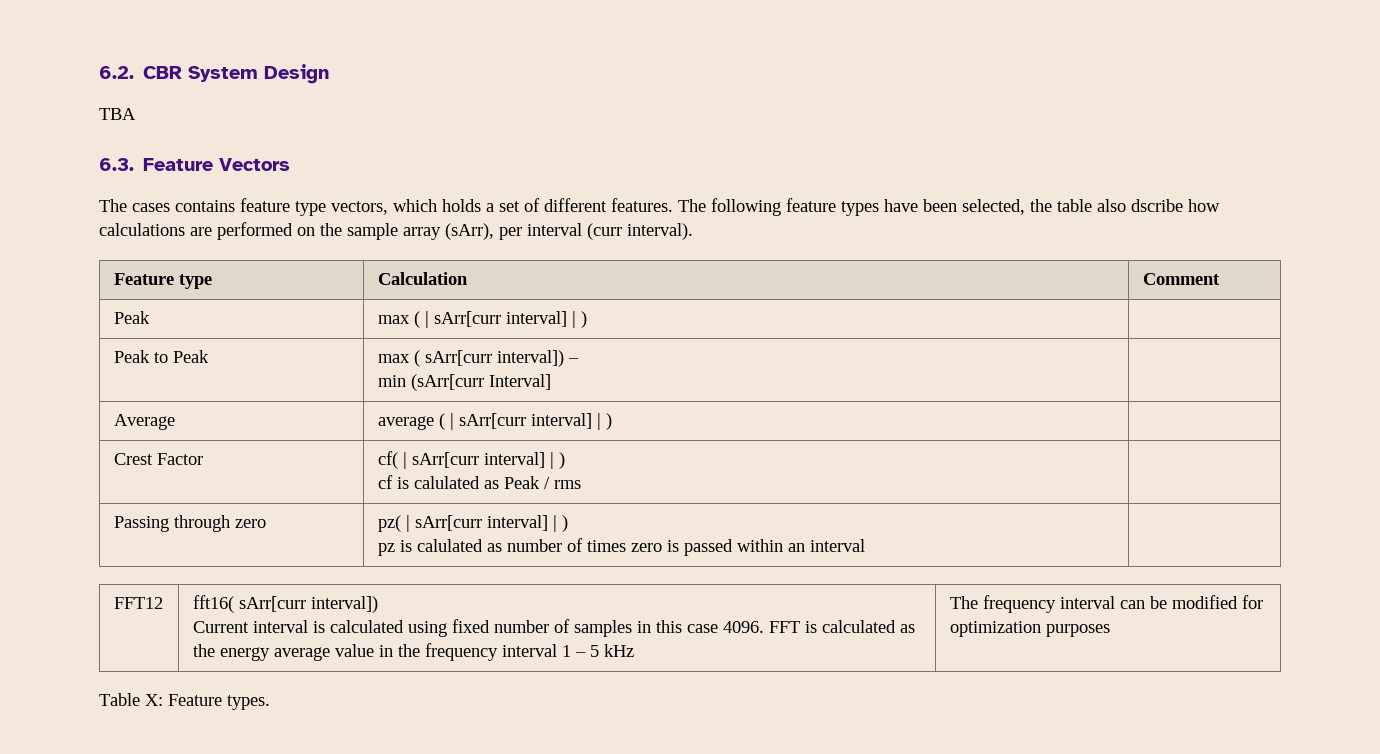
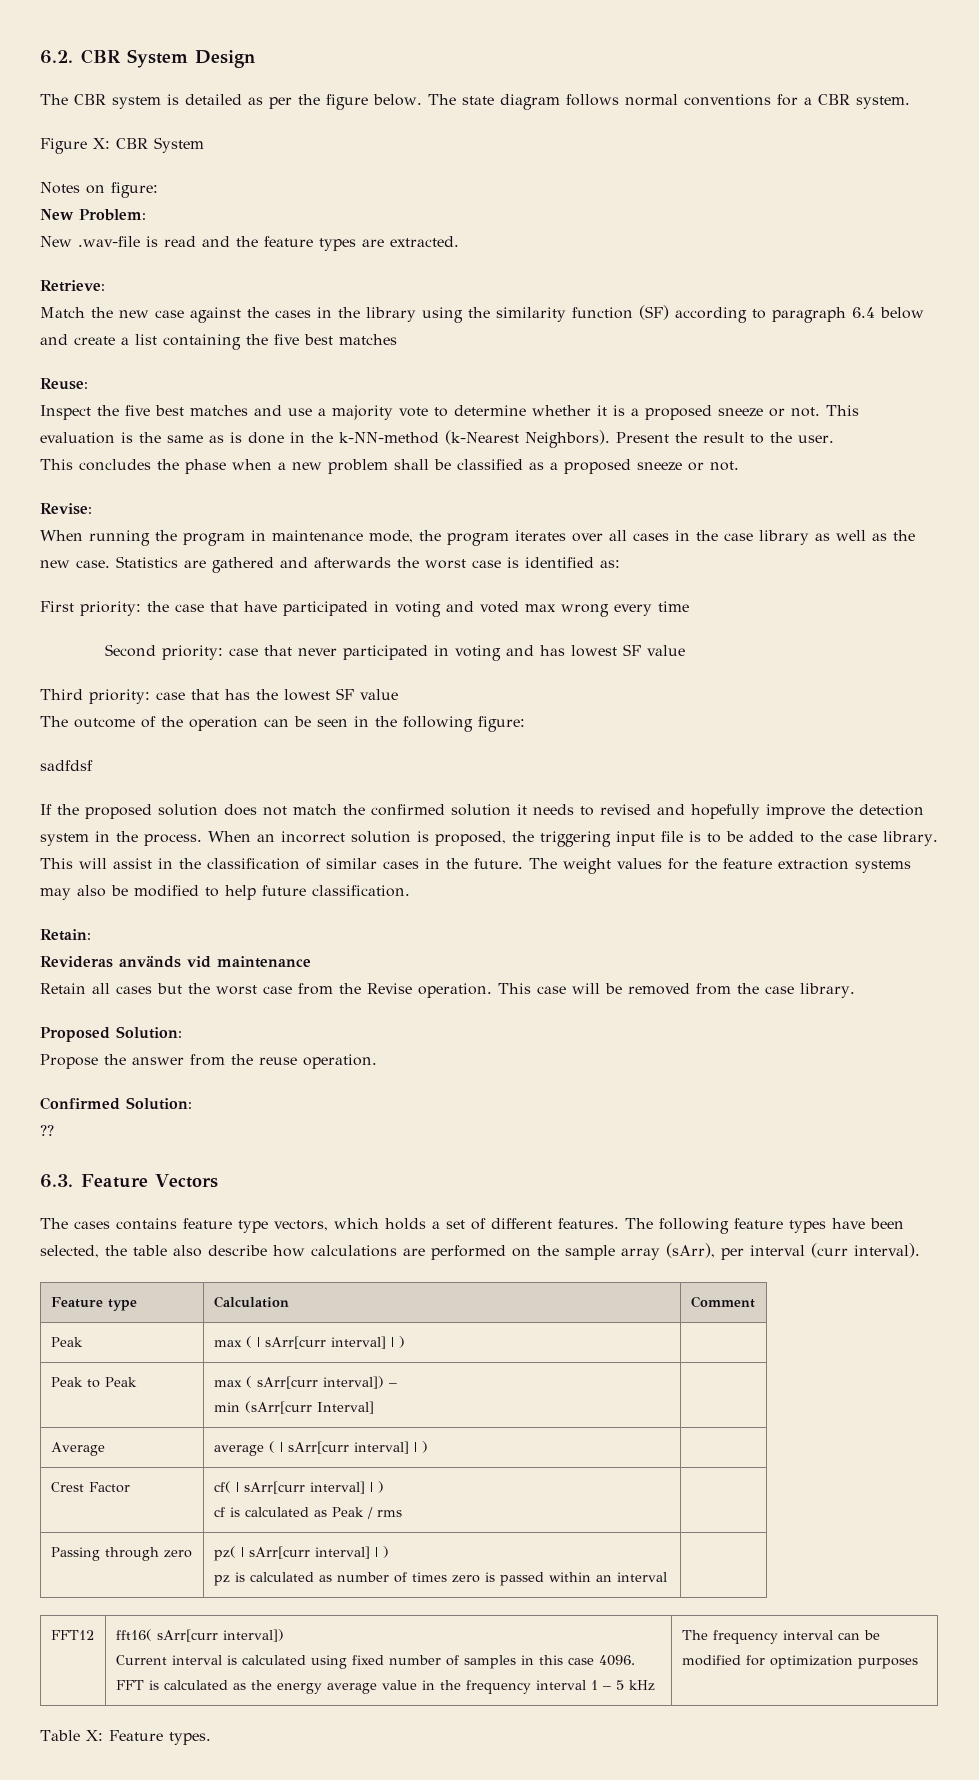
- TBA
+ The CBR system is detailed as per the figure below. The state diagram follows normal conventions for a CBR system.
+ Figure X: CBR System
+ Notes on figure:
+ New Problem:
+ New .wav-file is read and the feature types are extracted.
+ Retrieve:
+ Match the new case against the cases in the library using the similarity function (SF) according to paragraph 6.4 below and create a list containing the five best matches
+ Reuse:
+ Inspect the five best matches and use a majority vote to determine whether it is a proposed sneeze or not. This evaluation is the same as is done in the k-NN-method (k-Nearest Neighbors). Present the result to the user.
+ This concludes the phase when a new problem shall be classified as a proposed sneeze or not.
+ Revise:
+ When running the program in maintenance mode, the program iterates over all cases in the case library as well as the new case. Statistics are gathered and afterwards the worst case is identified as:
+ First priority: the case that have participated in voting and voted max wrong every time
+ Second priority: case that never participated in voting and has lowest SF value
+ Third priority: case that has the lowest SF value
+ The outcome of the operation can be seen in the following figure:
+ sadfdsf
+ If the proposed solution does not match the confirmed solution it needs to revised and hopefully improve the detection system in the process. When an incorrect solution is proposed, the triggering input file is to be added to the case library. This will assist in the classification of similar cases in the future. The weight values for the feature extraction systems may also be modified to help future classification.
+ Retain:
+ Revideras används vid maintenance
+ Retain all cases but the worst case from the Revise operation. This case will be removed from the case library.
+ Proposed Solution:
+ Propose the answer from the reuse operation.
+ Confirmed Solution:
+ ??
- The following feature types have been selected, the table also dscribe how calculations are performed on the sample array (sArr), per interval (curr interval).
+ The following feature types have been selected, the table also describe how calculations are performed on the sample array (sArr), per interval (curr interval).
  Crest Factor | cf( | sArr[curr interval] | )
- cf is calulated as Peak / rms |
+ cf is calculated as Peak / rms |
  Passing through zero | pz( | sArr[curr interval] | )
- pz is calulated as number of times zero is passed within an interval |
+ pz is calculated as number of times zero is passed within an interval |

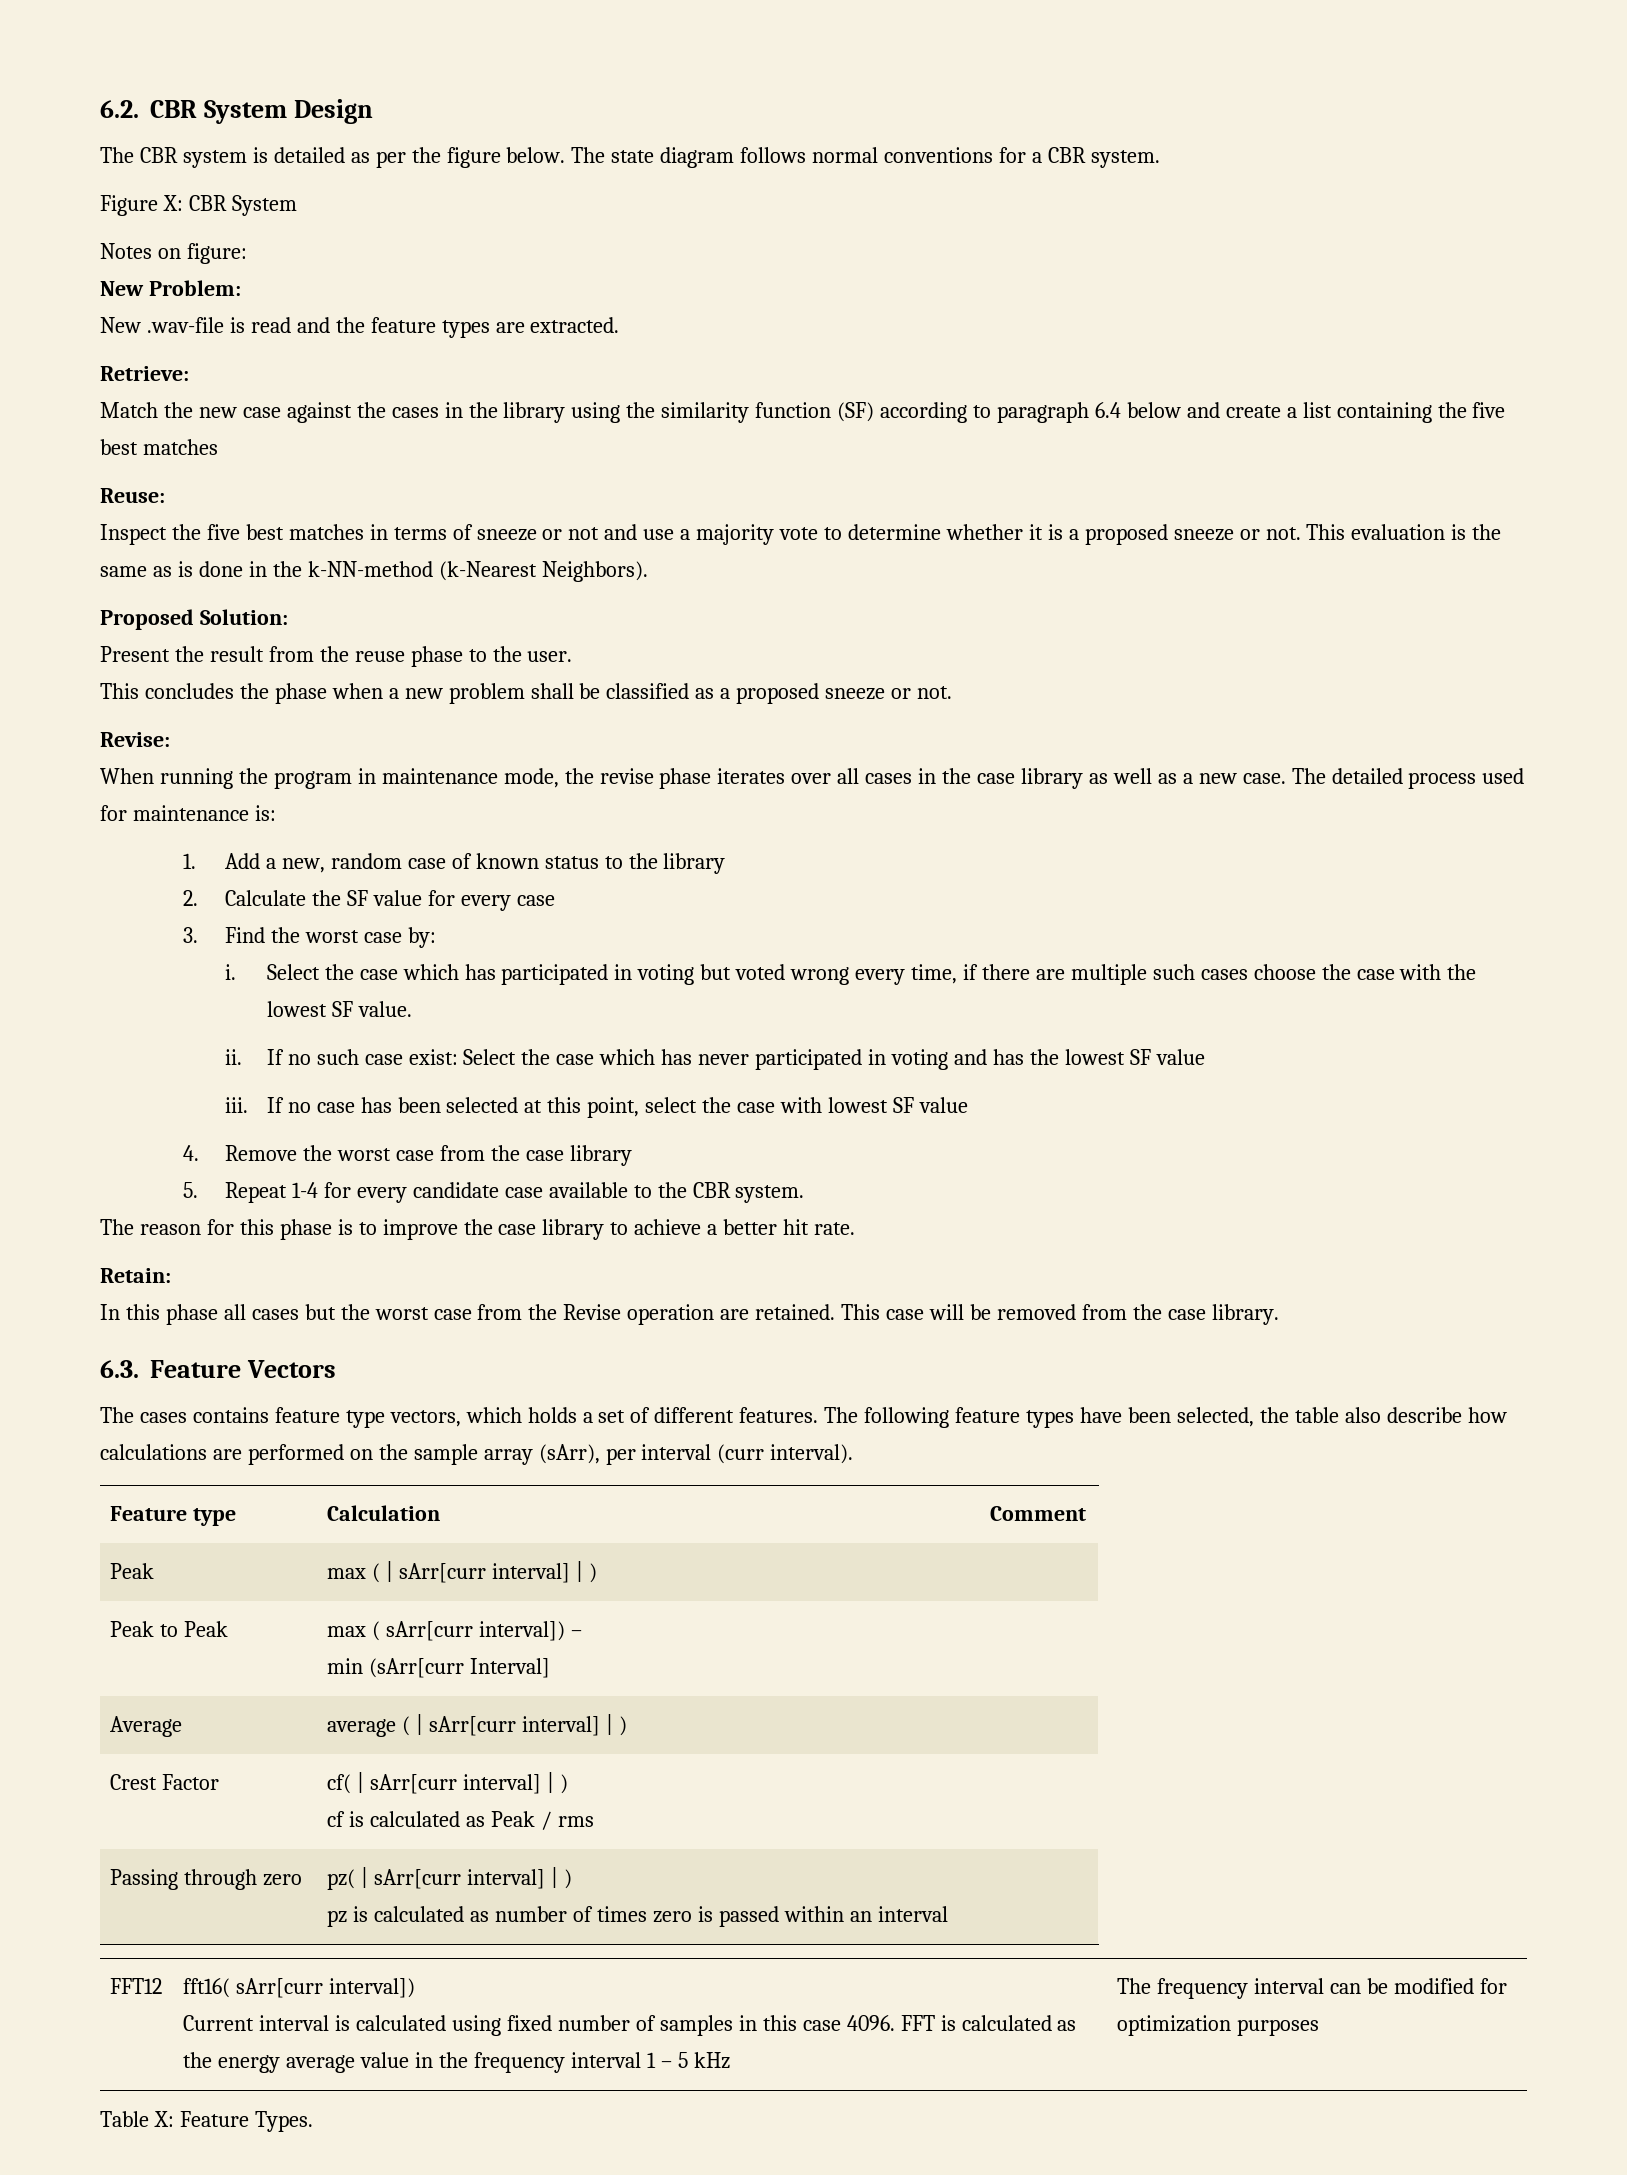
- Inspect the five best matches and use a majority vote to determine whether it is a proposed sneeze or not.
+ Inspect the five best matches in terms of sneeze or not and use a majority vote to determine whether it is a proposed sneeze or not.
- This evaluation is the same as is done in the k-NN-method (k-Nearest Neighbors). Present the result to the user.
+ This evaluation is the same as is done in the k-NN-method (k-Nearest Neighbors).
+ Proposed Solution:
+ Present the result from the reuse phase to the user.
- When running the program in maintenance mode, the program iterates over all cases in the case library as well as the new case.
+ When running the program in maintenance mode, the revise phase iterates over all cases in the case library as well as a new case.
- Statistics are gathered and afterwards the worst case is identified as:
- First priority: the case that have participated in voting and voted max wrong every time
- Second priority: case that never participated in voting and has lowest SF value
- Third priority: case that has the lowest SF value
- The outcome of the operation can be seen in the following figure:
- sadfdsf
- If the proposed solution does not match the confirmed solution it needs to revised and hopefully improve the detection system in the process. When an incorrect solution is proposed, the triggering input file is to be added to the case library. This will assist in the classification of similar cases in the future. The weight values for the feature extraction systems may also be modified to help future classification.
+ The detailed process used for maintenance is:
+ 1. Add a new, random case of known status to the library
+ 2. Calculate the SF value for every case
+ 3. Find the worst case by:
+ i. Select the case which has participated in voting but voted wrong every time, if there are multiple such cases choose the case with the lowest SF value.
+ ii. If no such case exist: Select the case which has never participated in voting and has the lowest SF value
+ iii. If no case has been selected at this point, select the case with lowest SF value
+ 4. Remove the worst case from the case library
+ 5. Repeat 1-4 for every candidate case available to the CBR system.
+ The reason for this phase is to improve the case library to achieve a better hit rate.
  Retain:
- Revideras används vid maintenance
- Retain all cases but the worst case from the Revise operation.
+ In this phase all cases but the worst case from the Revise operation are retained.
- Proposed Solution:
- Propose the answer from the reuse operation.
- Confirmed Solution:
- ??
- Table X: Feature types.
+ Table X: Feature Types.

